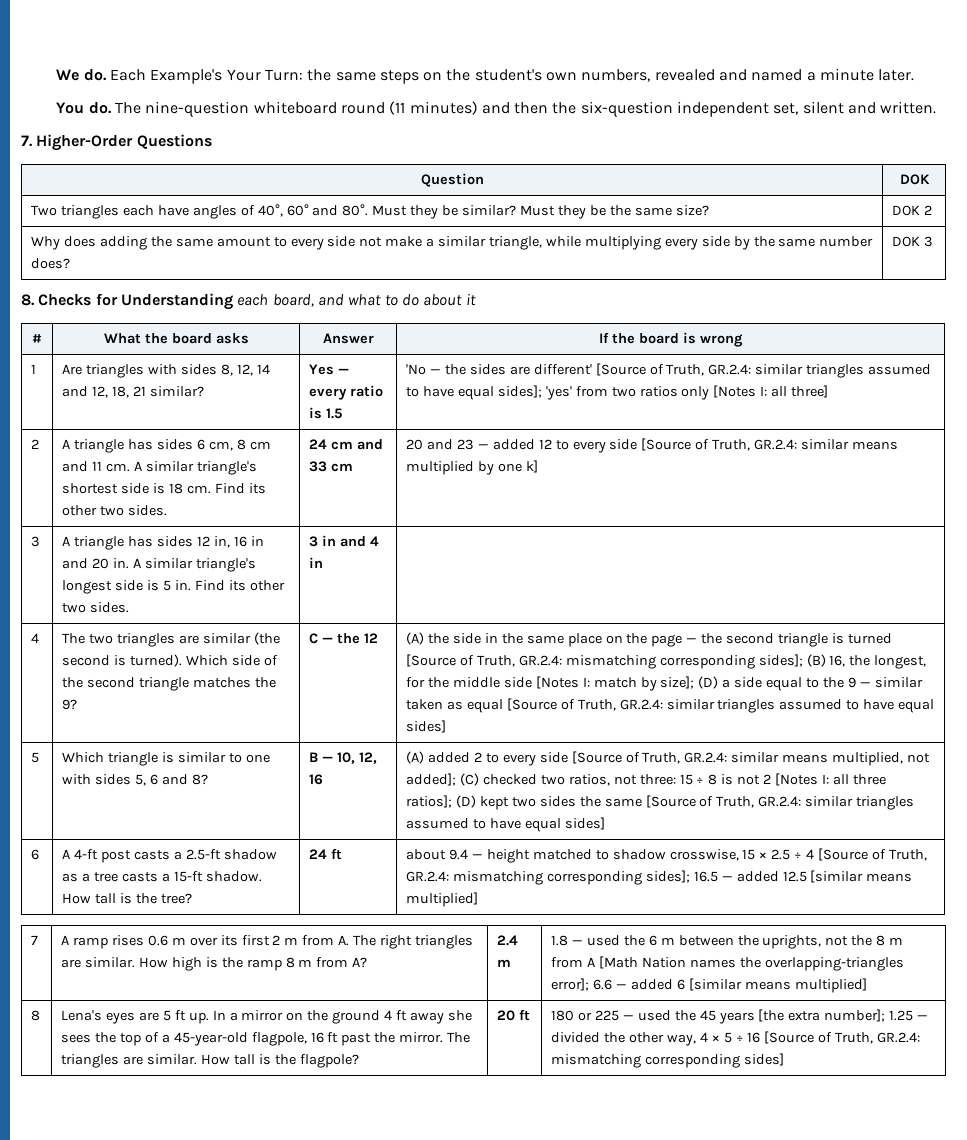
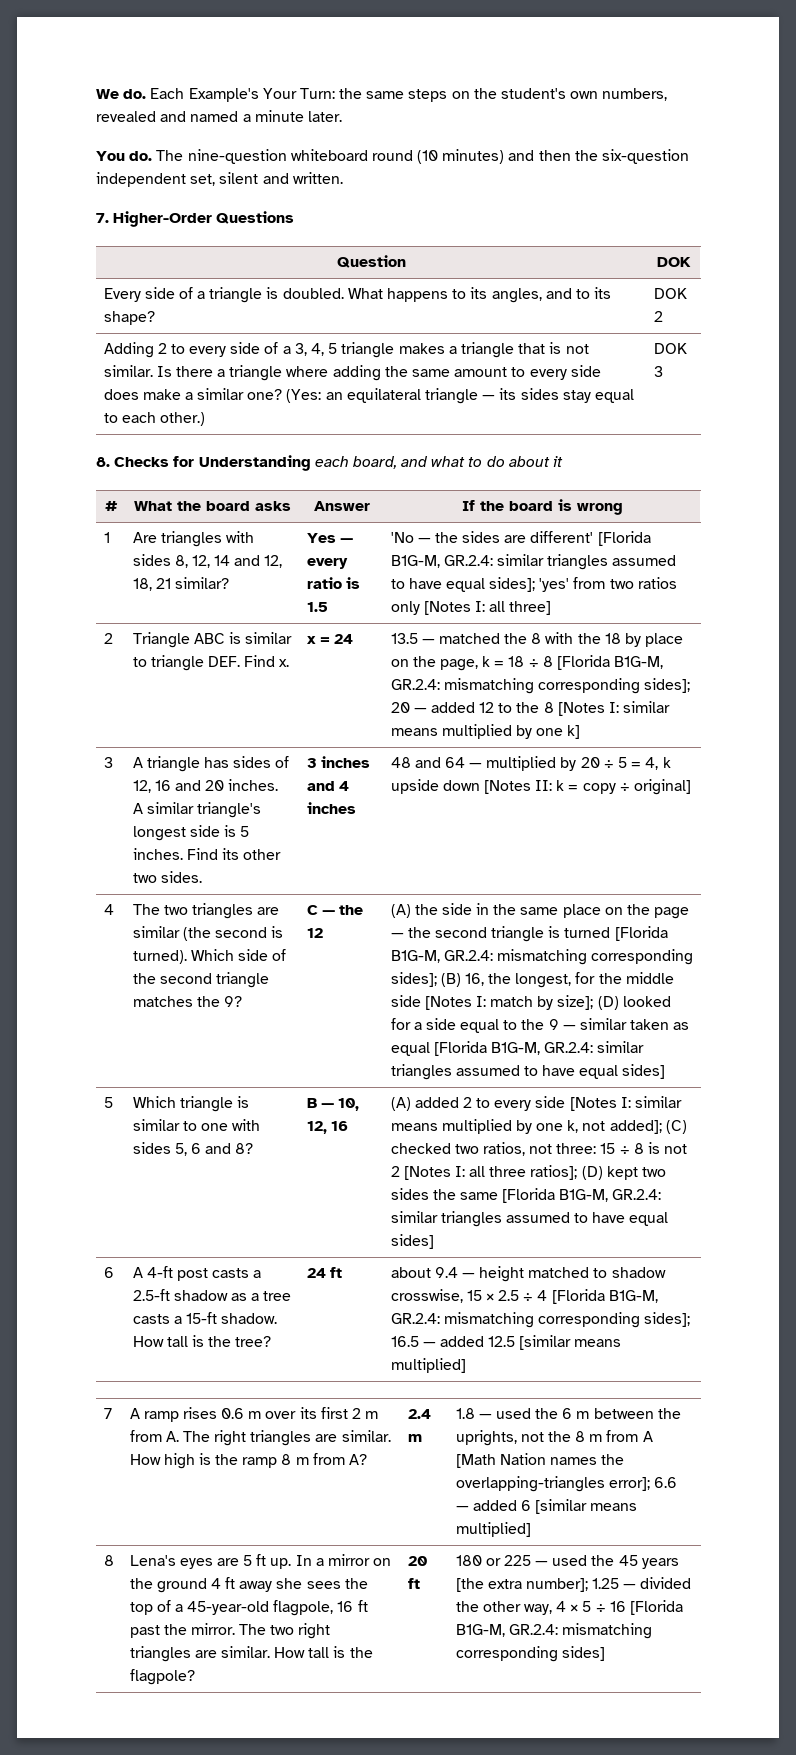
- The nine-question whiteboard round (11 minutes) and then the six-question independent set, silent and written.
+ The nine-question whiteboard round (10 minutes) and then the six-question independent set, silent and written.
- Two triangles each have angles of 40°, 60° and 80°. Must they be similar? Must they be the same size? | DOK 2
- Why does adding the same amount to every side not make a similar triangle, while multiplying every side by the same number does? | DOK 3
+ Every side of a triangle is doubled. What happens to its angles, and to its shape? | DOK 2
+ Adding 2 to every side of a 3, 4, 5 triangle makes a triangle that is not similar. Is there a triangle where adding the same amount to every side does make a similar one? (Yes: an equilateral triangle — its sides stay equal to each other.) | DOK 3
- 'No — the sides are different' [Source of Truth, GR.2.4: similar triangles assumed to have equal sides]; 'yes' from two ratios only [Notes I: all three]
+ 'No — the sides are different' [Florida B1G-M, GR.2.4: similar triangles assumed to have equal sides]; 'yes' from two ratios only [Notes I: all three]
- A triangle has sides 6 cm, 8 cm and 11 cm. A similar triangle's shortest side is 18 cm. Find its other two sides. | 24 cm and 33 cm | 20 and 23 — added 12 to every side [Source of Truth, GR.2.4: similar means multiplied by one k]
+ Triangle ABC is similar to triangle DEF. Find x. | x = 24 | 13.5 — matched the 8 with the 18 by place on the page, k = 18 ÷ 8 [Florida B1G-M, GR.2.4: mismatching corresponding sides]; 20 — added 12 to the 8 [Notes I: similar means multiplied by one k]
- A triangle has sides 12 in, 16 in and 20 in.
+ A triangle has sides of 12, 16 and 20 inches.
- A similar triangle's longest side is 5 in.
+ A similar triangle's longest side is 5 inches.
- 3 in and 4 in
+ 3 inches and 4 inches | 48 and 64 — multiplied by 20 ÷ 5 = 4, k upside down [Notes II: k = copy ÷ original]
- (A) the side in the same place on the page — the second triangle is turned [Source of Truth, GR.2.4: mismatching corresponding sides]; (B) 16, the longest, for the middle side [Notes I: match by size]; (D) a side equal to the 9 — similar taken as equal [Source of Truth, GR.2.4: similar triangles assumed to have equal sides]
+ (A) the side in the same place on the page — the second triangle is turned [Florida B1G-M, GR.2.4: mismatching corresponding sides]; (B) 16, the longest, for the middle side [Notes I: match by size]; (D) looked for a side equal to the 9 — similar taken as equal [Florida B1G-M, GR.2.4: similar triangles assumed to have equal sides]
- (A) added 2 to every side [Source of Truth, GR.2.4: similar means multiplied, not added]; (C) checked two ratios, not three: 15 ÷ 8 is not 2 [Notes I: all three ratios]; (D) kept two sides the same [Source of Truth, GR.2.4: similar triangles assumed to have equal sides]
+ (A) added 2 to every side [Notes I: similar means multiplied by one k, not added]; (C) checked two ratios, not three: 15 ÷ 8 is not 2 [Notes I: all three ratios]; (D) kept two sides the same [Florida B1G-M, GR.2.4: similar triangles assumed to have equal sides]
- about 9.4 — height matched to shadow crosswise, 15 × 2.5 ÷ 4 [Source of Truth, GR.2.4: mismatching corresponding sides]; 16.5 — added 12.5 [similar means multiplied]
+ about 9.4 — height matched to shadow crosswise, 15 × 2.5 ÷ 4 [Florida B1G-M, GR.2.4: mismatching corresponding sides]; 16.5 — added 12.5 [similar means multiplied]
- The triangles are similar.
+ The two right triangles are similar.
- 180 or 225 — used the 45 years [the extra number]; 1.25 — divided the other way, 4 × 5 ÷ 16 [Source of Truth, GR.2.4: mismatching corresponding sides]
+ 180 or 225 — used the 45 years [the extra number]; 1.25 — divided the other way, 4 × 5 ÷ 16 [Florida B1G-M, GR.2.4: mismatching corresponding sides]

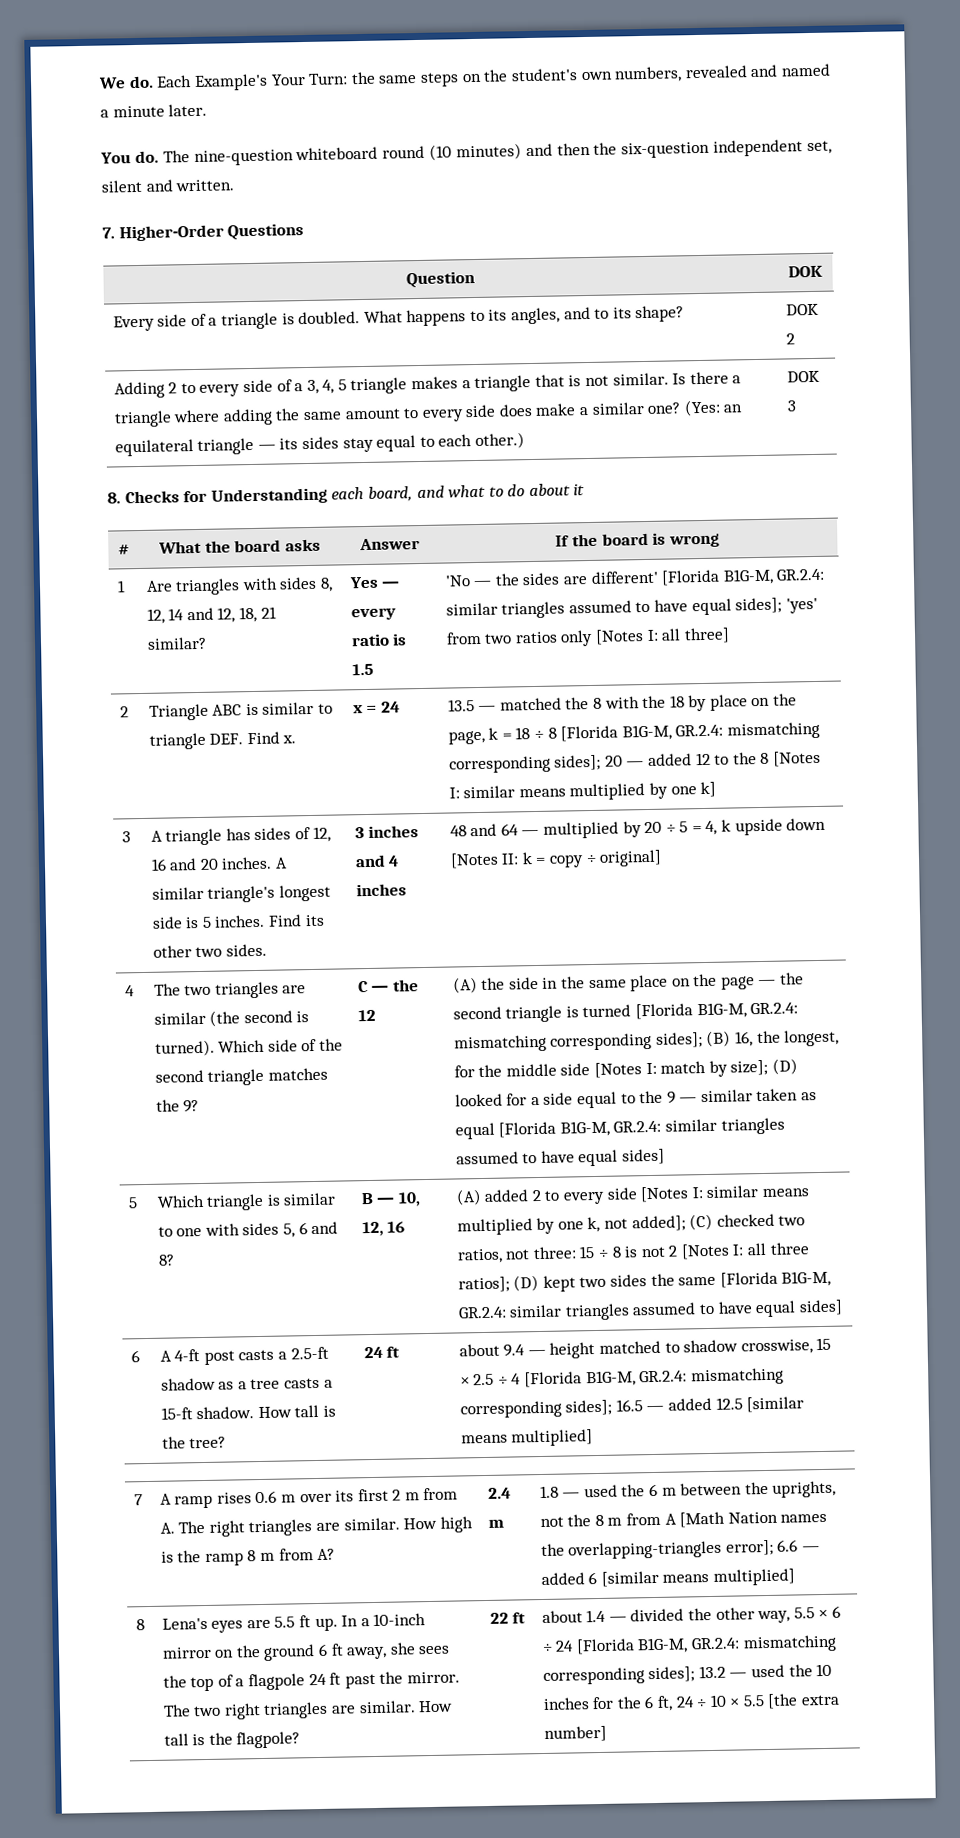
- Lena's eyes are 5 ft up.
+ Lena's eyes are 5.5 ft up.
- In a mirror on the ground 4 ft away she sees the top of a 45-year-old flagpole, 16 ft past the mirror.
+ In a 10-inch mirror on the ground 6 ft away, she sees the top of a flagpole 24 ft past the mirror.
- 20 ft | 180 or 225 — used the 45 years [the extra number]; 1.25 — divided the other way, 4 × 5 ÷ 16 [Florida B1G-M, GR.2.4: mismatching corresponding sides]
+ 22 ft | about 1.4 — divided the other way, 5.5 × 6 ÷ 24 [Florida B1G-M, GR.2.4: mismatching corresponding sides]; 13.2 — used the 10 inches for the 6 ft, 24 ÷ 10 × 5.5 [the extra number]

